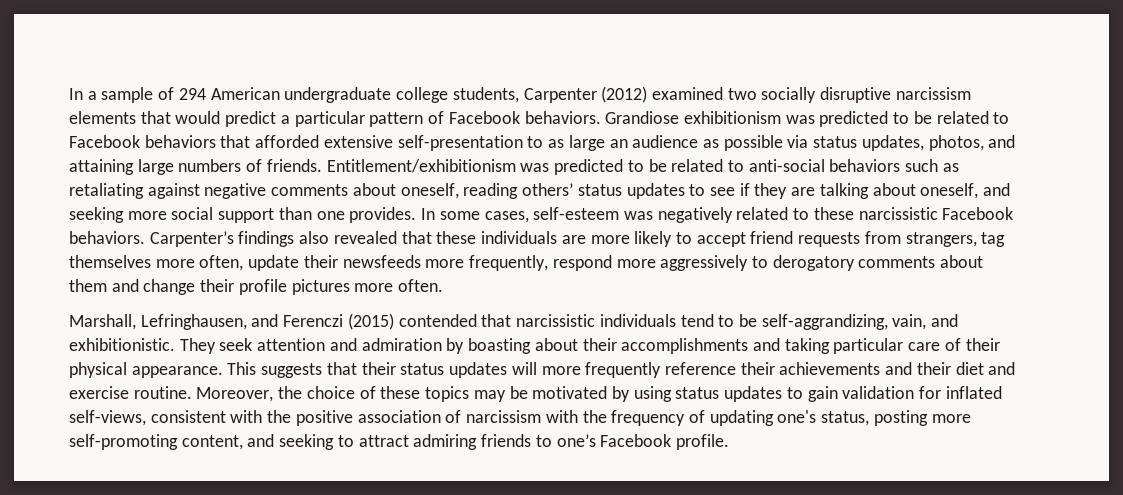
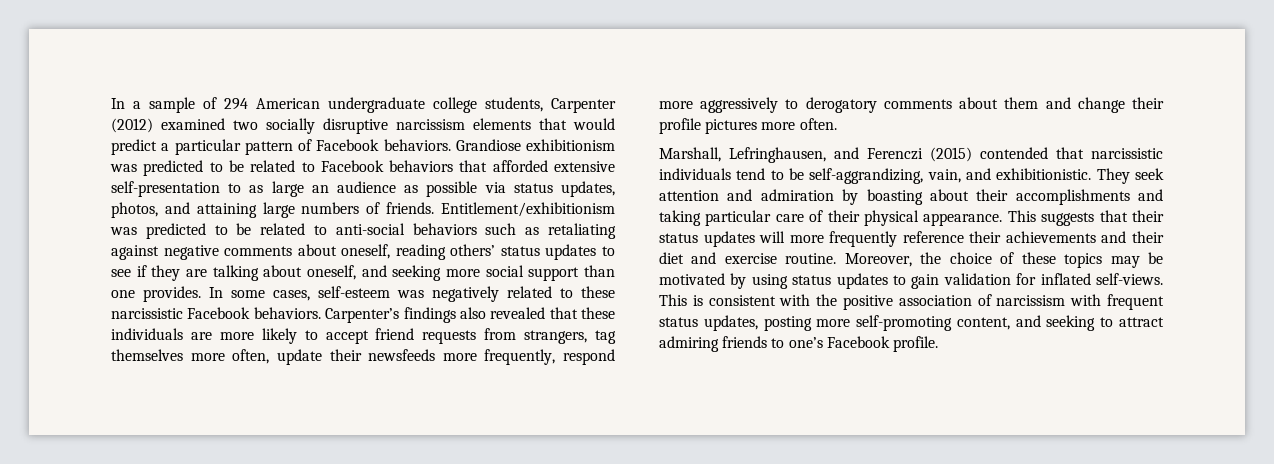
- Moreover, the choice of these topics may be motivated by using status updates to gain validation for inflated self-views, consistent with the positive association of narcissism with the frequency of updating one's status, posting more self-promoting content, and seeking to attract admiring friends to one’s Facebook profile.
+ Moreover, the choice of these topics may be motivated by using status updates to gain validation for inflated self-views. This is consistent with the positive association of narcissism with frequent status updates, posting more self-promoting content, and seeking to attract admiring friends to one’s Facebook profile.

